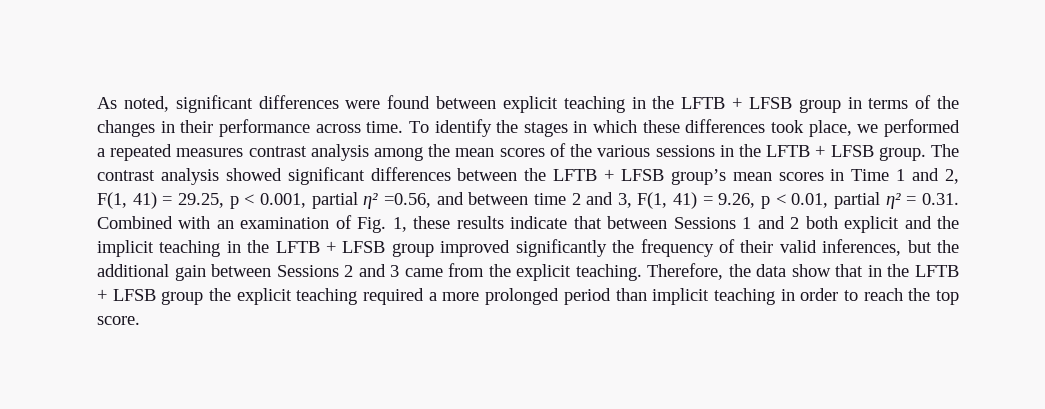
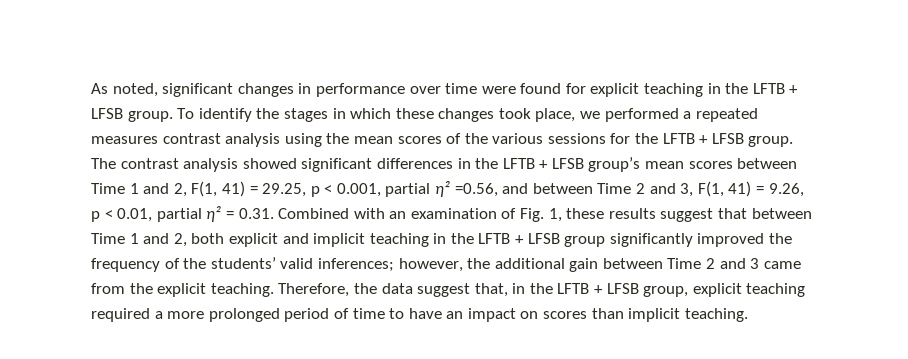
- As noted, significant differences were found between explicit teaching in the LFTB + LFSB group in terms of the changes in their performance across time.
+ As noted, significant changes in performance over time were found for explicit teaching in the LFTB + LFSB group.
- To identify the stages in which these differences took place, we performed a repeated measures contrast analysis among the mean scores of the various sessions in the LFTB + LFSB group.
+ To identify the stages in which these changes took place, we performed a repeated measures contrast analysis using the mean scores of the various sessions for the LFTB + LFSB group.
- The contrast analysis showed significant differences between the LFTB + LFSB group’s mean scores in Time 1 and 2, F(1, 41) = 29.25, p < 0.001, partial η² =0.56, and between time 2 and 3, F(1, 41) = 9.26, p < 0.01, partial η² = 0.31. Combined with an examination of Fig. 1, these results indicate that between Sessions 1 and 2 both explicit and the implicit teaching in the LFTB + LFSB group improved significantly the frequency of their valid inferences, but the additional gain between Sessions 2 and 3 came from the explicit teaching.
+ The contrast analysis showed significant differences in the LFTB + LFSB group’s mean scores between Time 1 and 2, F(1, 41) = 29.25, p < 0.001, partial η² =0.56, and between Time 2 and 3, F(1, 41) = 9.26, p < 0.01, partial η² = 0.31. Combined with an examination of Fig. 1, these results suggest that between Time 1 and 2, both explicit and implicit teaching in the LFTB + LFSB group significantly improved the frequency of the students’ valid inferences; however, the additional gain between Time 2 and 3 came from the explicit teaching.
- Therefore, the data show that in the LFTB + LFSB group the explicit teaching required a more prolonged period than implicit teaching in order to reach the top score.
+ Therefore, the data suggest that, in the LFTB + LFSB group, explicit teaching required a more prolonged period of time to have an impact on scores than implicit teaching.

